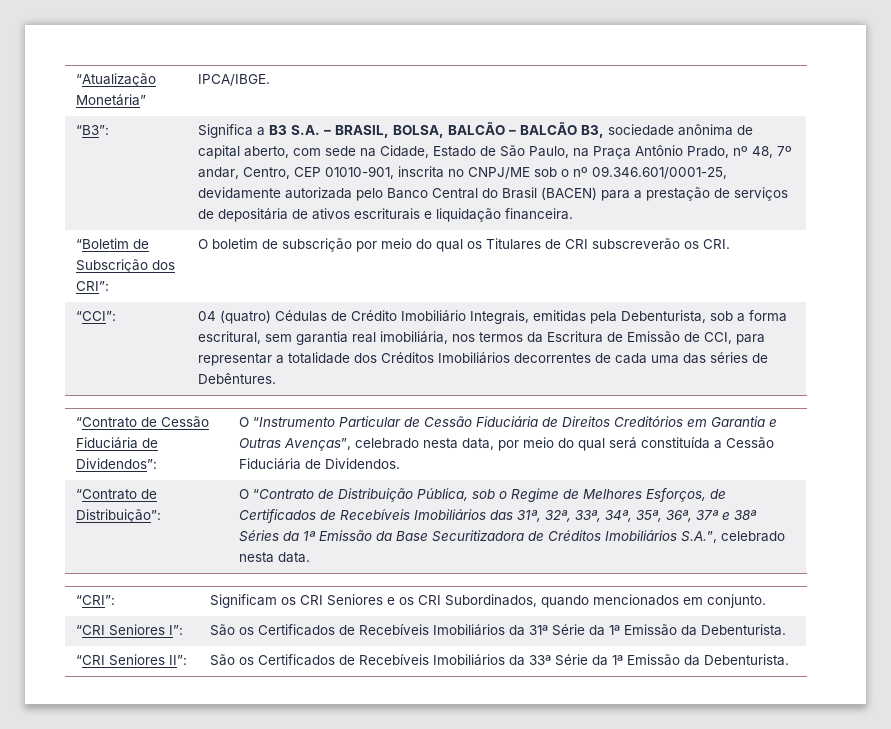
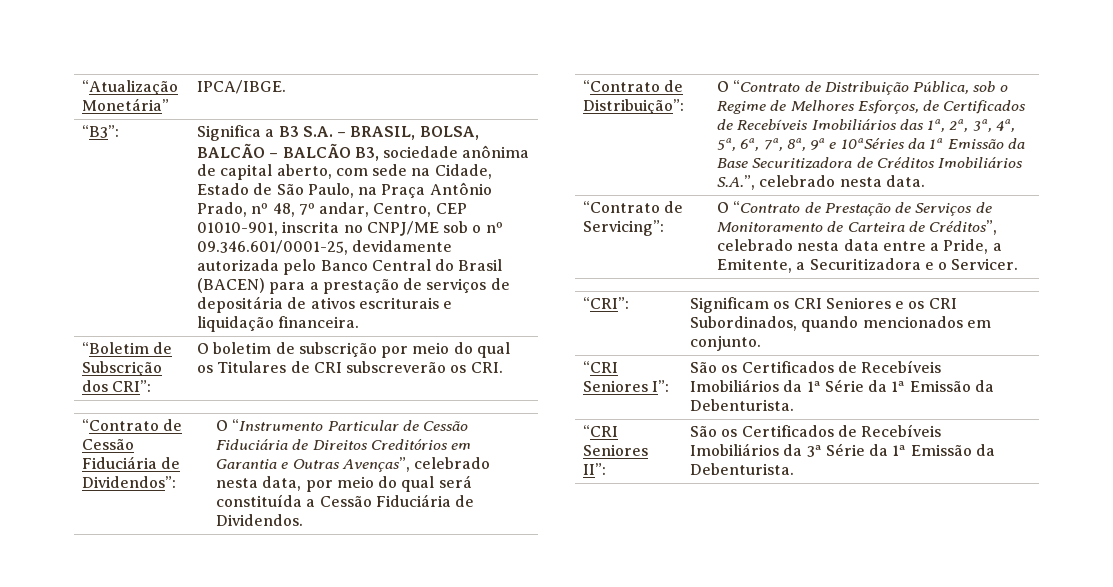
- “CCI”: | 04 (quatro) Cédulas de Crédito Imobiliário Integrais, emitidas pela Debenturista, sob a forma escritural, sem garantia real imobiliária, nos termos da Escritura de Emissão de CCI, para representar a totalidade dos Créditos Imobiliários decorrentes de cada uma das séries de Debêntures.
- O “Contrato de Distribuição Pública, sob o Regime de Melhores Esforços, de Certificados de Recebíveis Imobiliários das 31ª, 32ª, 33ª, 34ª, 35ª, 36ª, 37ª e 38ª Séries da 1ª Emissão da Base Securitizadora de Créditos Imobiliários S.A.”, celebrado nesta data.
+ O “Contrato de Distribuição Pública, sob o Regime de Melhores Esforços, de Certificados de Recebíveis Imobiliários das 1ª, 2ª, 3ª, 4ª, 5ª, 6ª, 7ª, 8ª, 9ª e 10ªSéries da 1ª Emissão da Base Securitizadora de Créditos Imobiliários S.A.”, celebrado nesta data.
+ “Contrato de Servicing”: | O “Contrato de Prestação de Serviços de Monitoramento de Carteira de Créditos”, celebrado nesta data entre a Pride, a Emitente, a Securitizadora e o Servicer.
- “CRI Seniores I”: | São os Certificados de Recebíveis Imobiliários da 31ª Série da 1ª Emissão da Debenturista.
+ “CRI Seniores I”: | São os Certificados de Recebíveis Imobiliários da 1ª Série da 1ª Emissão da Debenturista.
- “CRI Seniores II”: | São os Certificados de Recebíveis Imobiliários da 33ª Série da 1ª Emissão da Debenturista.
+ “CRI Seniores II”: | São os Certificados de Recebíveis Imobiliários da 3ª Série da 1ª Emissão da Debenturista.

